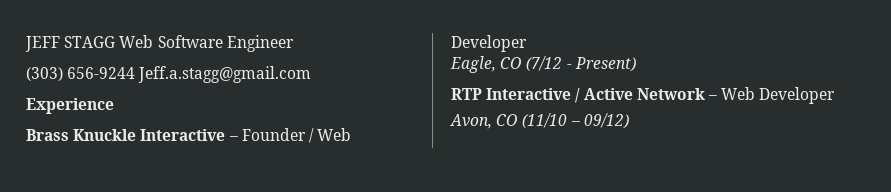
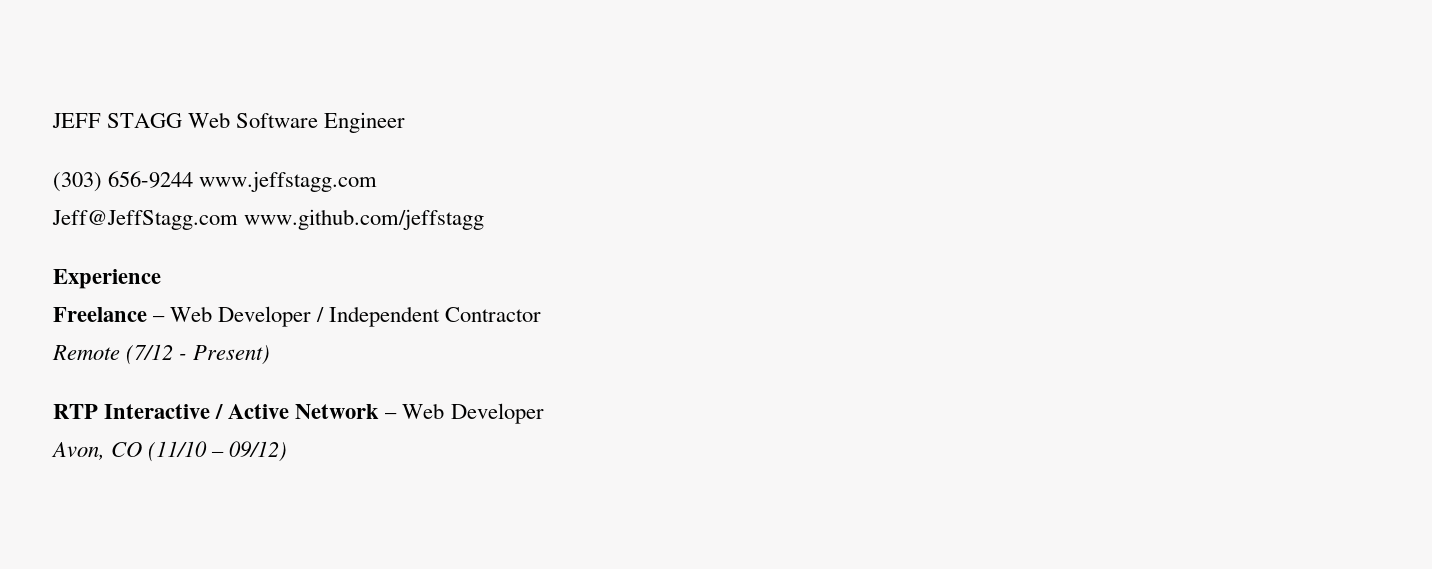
- (303) 656-9244 Jeff.a.stagg@gmail.com
+ (303) 656-9244 www.jeffstagg.com
+ Jeff@JeffStagg.com www.github.com/jeffstagg
  Experience
- Brass Knuckle Interactive – Founder / Web Developer
- Eagle, CO (7/12 - Present)
+ Freelance – Web Developer / Independent Contractor
+ Remote (7/12 - Present)

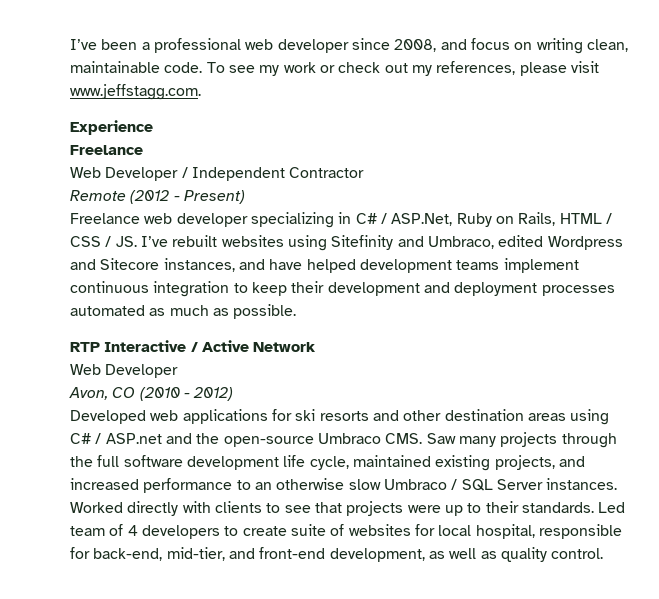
- JEFF STAGG Web Software Engineer
- (303) 656-9244 www.jeffstagg.com
- Jeff@JeffStagg.com www.github.com/jeffstagg
+ I’ve been a professional web developer since 2008, and focus on writing clean, maintainable code. To see my work or check out my references, please visit www.jeffstagg.com.
  Experience
- Freelance – Web Developer / Independent Contractor
+ Freelance
+ Web Developer / Independent Contractor
- Remote (7/12 - Present)
+ Remote (2012 - Present)
+ Freelance web developer specializing in C# / ASP.Net, Ruby on Rails, HTML / CSS / JS. I’ve rebuilt websites using Sitefinity and Umbraco, edited Wordpress and Sitecore instances, and have helped development teams implement continuous integration to keep their development and deployment processes automated as much as possible.
- RTP Interactive / Active Network – Web Developer
+ RTP Interactive / Active Network
+ Web Developer
- Avon, CO (11/10 – 09/12)
+ Avon, CO (2010 - 2012)
+ Developed web applications for ski resorts and other destination areas using C# / ASP.net and the open-source Umbraco CMS. Saw many projects through the full software development life cycle, maintained existing projects, and increased performance to an otherwise slow Umbraco / SQL Server instances. Worked directly with clients to see that projects were up to their standards. Led team of 4 developers to create suite of websites for local hospital, responsible for back-end, mid-tier, and front-end development, as well as quality control.

